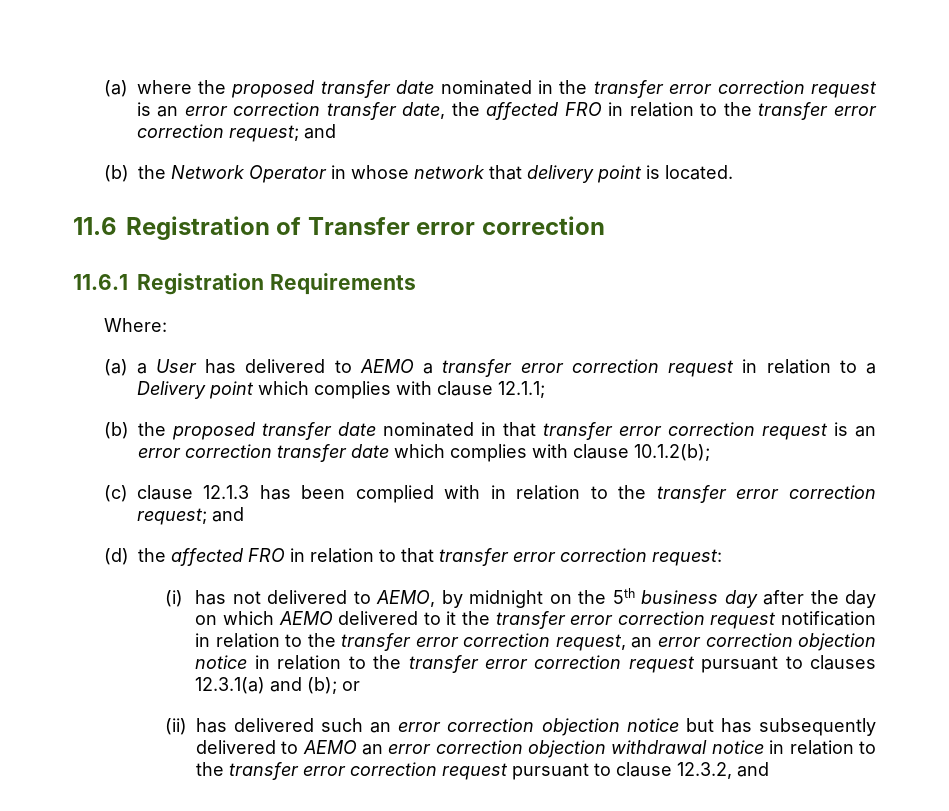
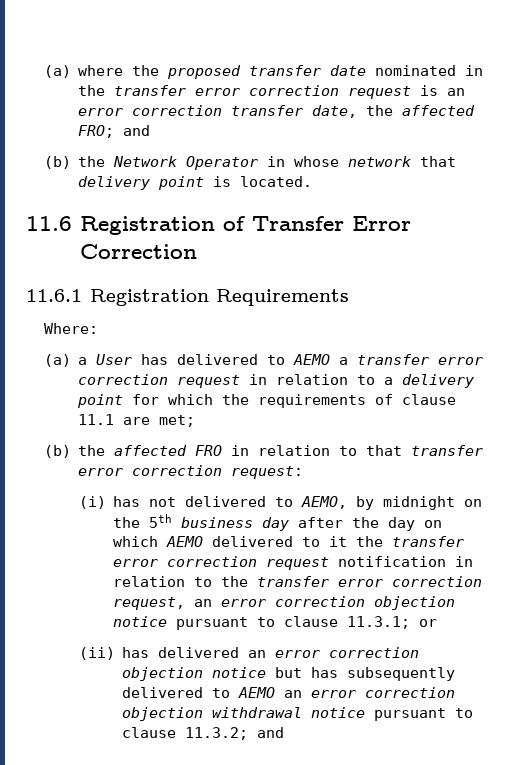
- (a) where the proposed transfer date nominated in the transfer error correction request is an error correction transfer date, the affected FRO in relation to the transfer error correction request; and
+ (a) where the proposed transfer date nominated in the transfer error correction request is an error correction transfer date, the affected FRO; and
- 11.6 Registration of Transfer error correction
+ 11.6 Registration of Transfer Error Correction
- (a) a User has delivered to AEMO a transfer error correction request in relation to a Delivery point which complies with clause 12.1.1;
- (b) the proposed transfer date nominated in that transfer error correction request is an error correction transfer date which complies with clause 10.1.2(b);
- (c) clause 12.1.3 has been complied with in relation to the transfer error correction request; and
- (d) the affected FRO in relation to that transfer error correction request:
+ (a) a User has delivered to AEMO a transfer error correction request in relation to a delivery point for which the requirements of clause 11.1 are met;
+ (b) the affected FRO in relation to that transfer error correction request:
- (i) has not delivered to AEMO, by midnight on the 5th business day after the day on which AEMO delivered to it the transfer error correction request notification in relation to the transfer error correction request, an error correction objection notice in relation to the transfer error correction request pursuant to clauses 12.3.1(a) and (b); or
+ (i) has not delivered to AEMO, by midnight on the 5th business day after the day on which AEMO delivered to it the transfer error correction request notification in relation to the transfer error correction request, an error correction objection notice pursuant to clause 11.3.1; or
- (ii) has delivered such an error correction objection notice but has subsequently delivered to AEMO an error correction objection withdrawal notice in relation to the transfer error correction request pursuant to clause 12.3.2, and
+ (ii) has delivered an error correction objection notice but has subsequently delivered to AEMO an error correction objection withdrawal notice pursuant to clause 11.3.2; and

